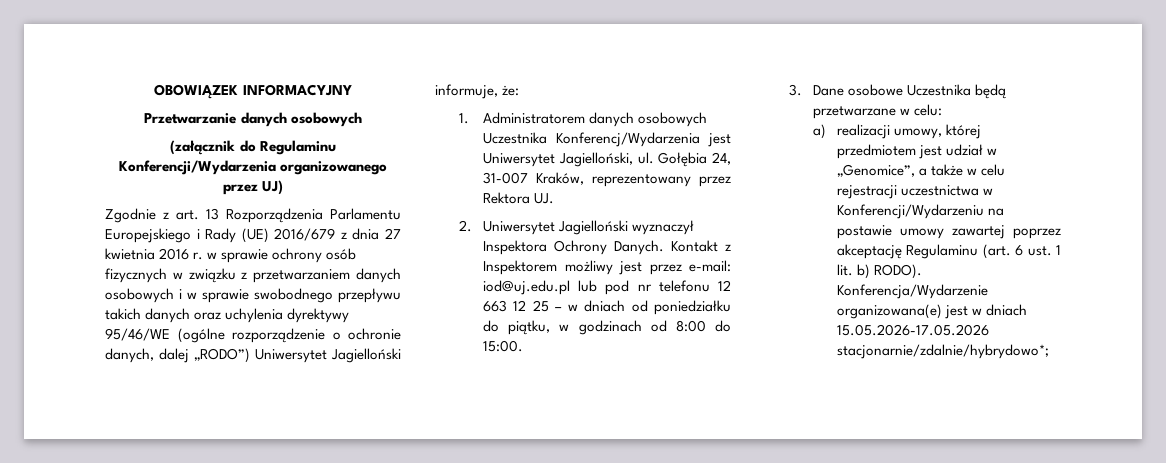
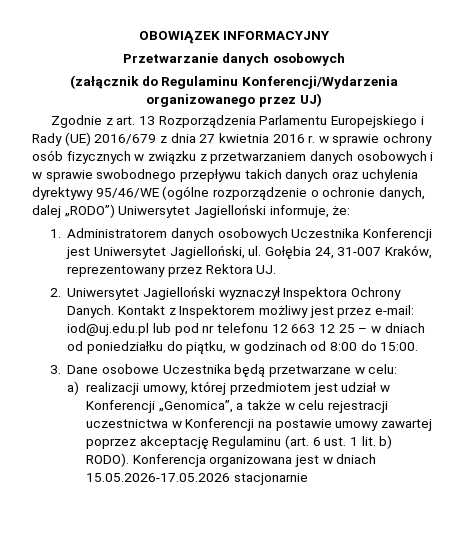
- 1. Administratorem danych osobowych Uczestnika Konferencj/Wydarzenia jest Uniwersytet Jagielloński, ul.
+ 1. Administratorem danych osobowych Uczestnika Konferencji jest Uniwersytet Jagielloński, ul.
- a) realizacji umowy, której przedmiotem jest udział w „Genomice”, a także w celu rejestracji uczestnictwa w Konferencji/Wydarzeniu na postawie umowy zawartej poprzez akceptację Regulaminu (art. 6 ust. 1 lit. b) RODO).
+ a) realizacji umowy, której przedmiotem jest udział w Konferencji „Genomica”, a także w celu rejestracji uczestnictwa w Konferencji na postawie umowy zawartej poprzez akceptację Regulaminu (art. 6 ust. 1 lit. b) RODO).
- Konferencja/Wydarzenie organizowana(e) jest w dniach 15.05.2026-17.05.2026 stacjonarnie/zdalnie/hybrydowo*;
+ Konferencja organizowana jest w dniach 15.05.2026-17.05.2026 stacjonarnie

